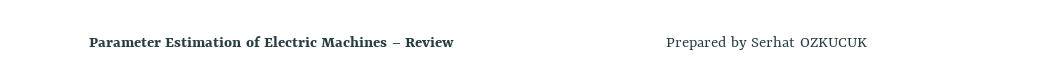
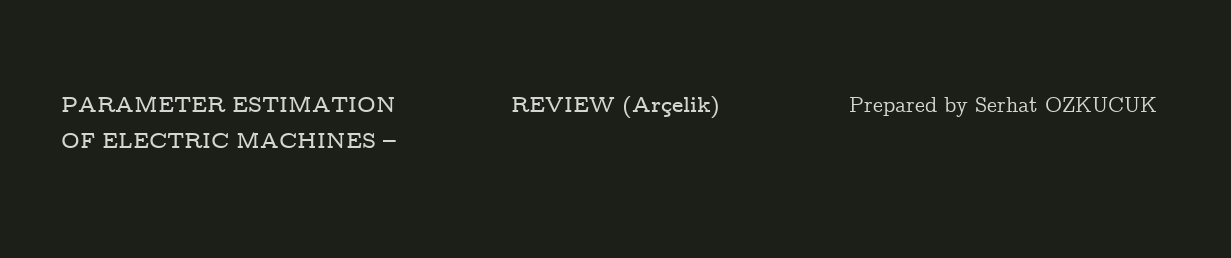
- Parameter Estimation of Electric Machines – Review
+ PARAMETER ESTIMATION OF ELECTRIC MACHINES – REVIEW (Arçelik)

